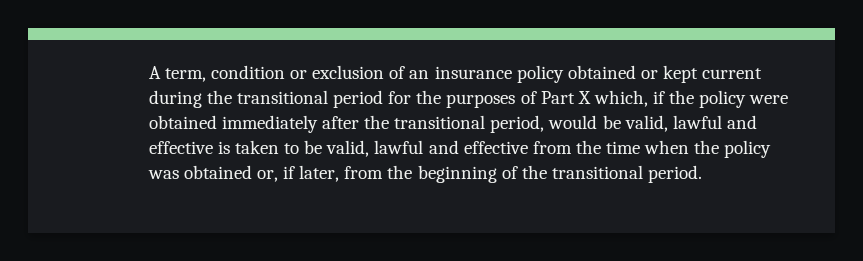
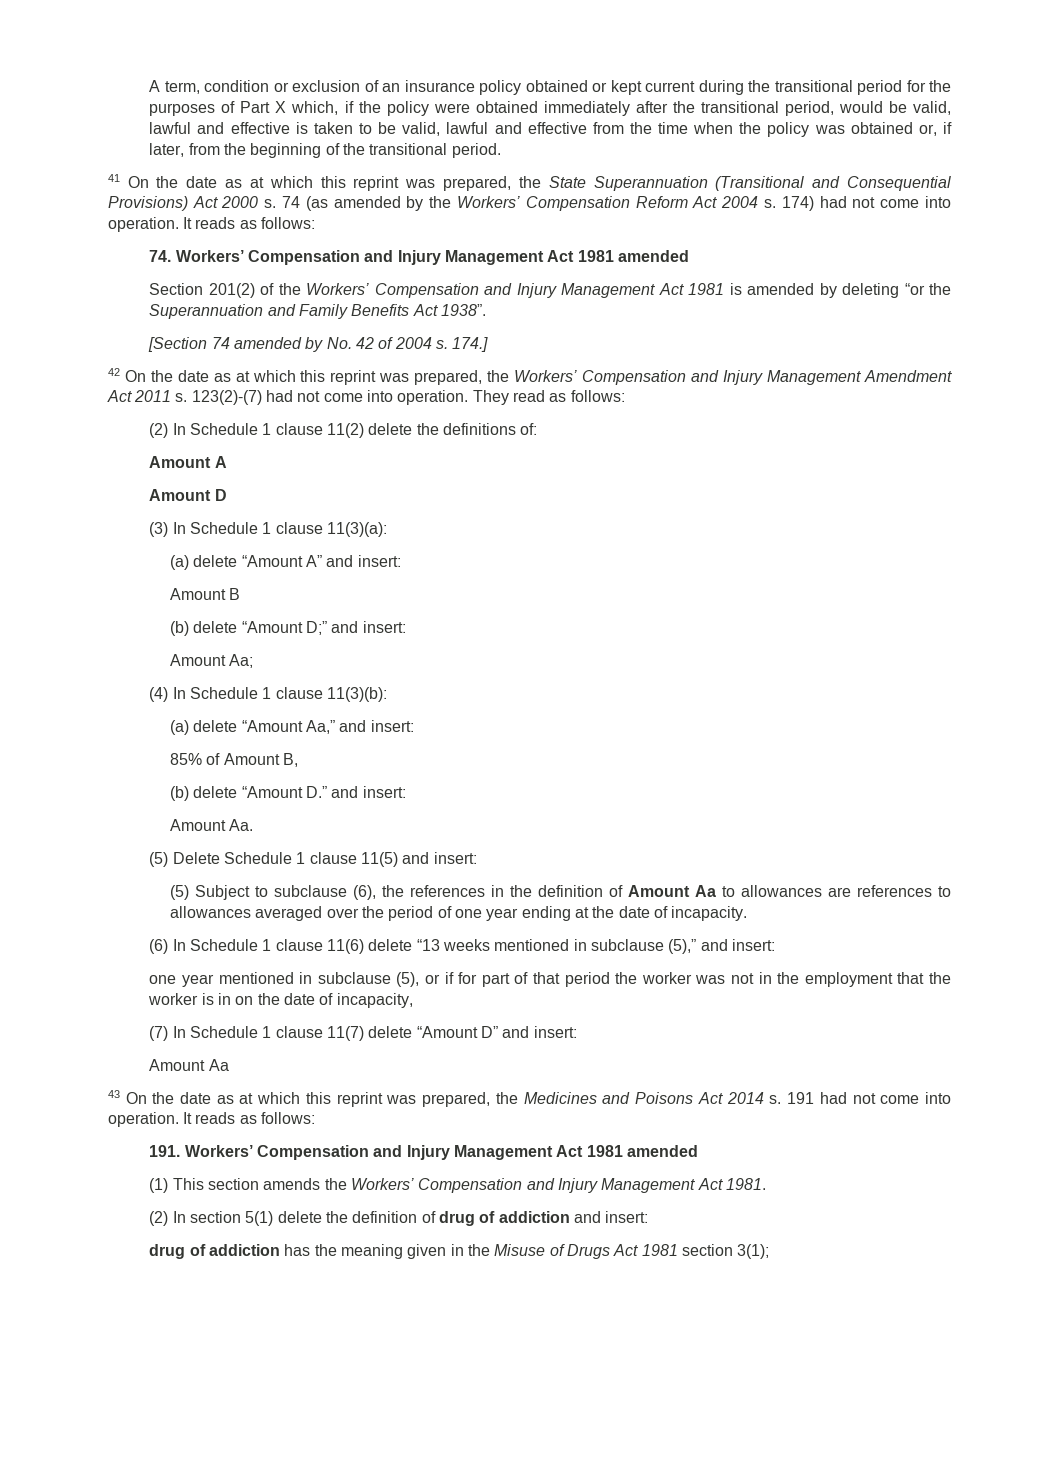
+ 41 On the date as at which this reprint was prepared, the State Superannuation (Transitional and Consequential Provisions) Act 2000 s. 74 (as amended by the Workers’ Compensation Reform Act 2004 s. 174) had not come into operation. It reads as follows:
+ 74. Workers’ Compensation and Injury Management Act 1981 amended
+ Section 201(2) of the Workers’ Compensation and Injury Management Act 1981 is amended by deleting “or the Superannuation and Family Benefits Act 1938”.
+ [Section 74 amended by No. 42 of 2004 s. 174.]
+ 42 On the date as at which this reprint was prepared, the Workers’ Compensation and Injury Management Amendment Act 2011 s. 123(2)-(7) had not come into operation. They read as follows:
+ (2) In Schedule 1 clause 11(2) delete the definitions of:
+ Amount A
+ Amount D
+ (3) In Schedule 1 clause 11(3)(a):
+ (a) delete “Amount A” and insert:
+ Amount B
+ (b) delete “Amount D;” and insert:
+ Amount Aa;
+ (4) In Schedule 1 clause 11(3)(b):
+ (a) delete “Amount Aa,” and insert:
+ 85% of Amount B,
+ (b) delete “Amount D.” and insert:
+ Amount Aa.
+ (5) Delete Schedule 1 clause 11(5) and insert:
+ (5) Subject to subclause (6), the references in the definition of Amount Aa to allowances are references to allowances averaged over the period of one year ending at the date of incapacity.
+ (6) In Schedule 1 clause 11(6) delete “13 weeks mentioned in subclause (5),” and insert:
+ one year mentioned in subclause (5), or if for part of that period the worker was not in the employment that the worker is in on the date of incapacity,
+ (7) In Schedule 1 clause 11(7) delete “Amount D” and insert:
+ Amount Aa
+ 43 On the date as at which this reprint was prepared, the Medicines and Poisons Act 2014 s. 191 had not come into operation. It reads as follows:
+ 191. Workers’ Compensation and Injury Management Act 1981 amended
+ (1) This section amends the Workers’ Compensation and Injury Management Act 1981.
+ (2) In section 5(1) delete the definition of drug of addiction and insert:
+ drug of addiction has the meaning given in the Misuse of Drugs Act 1981 section 3(1);

